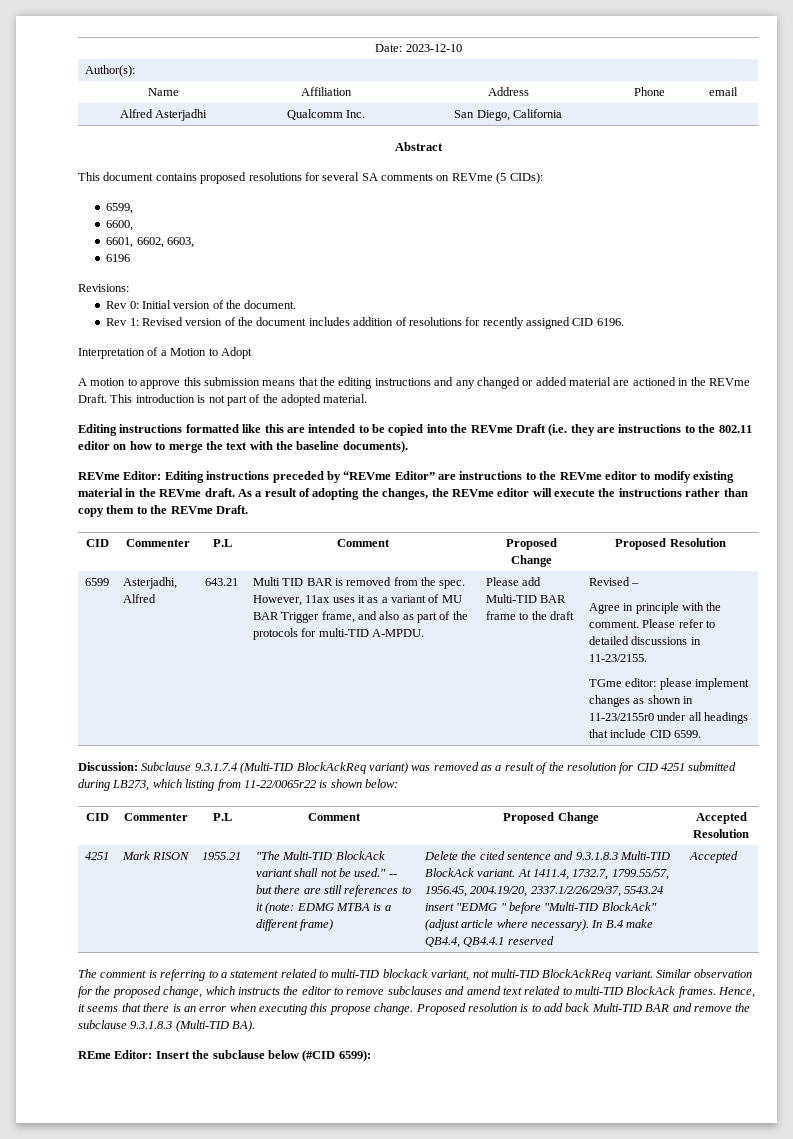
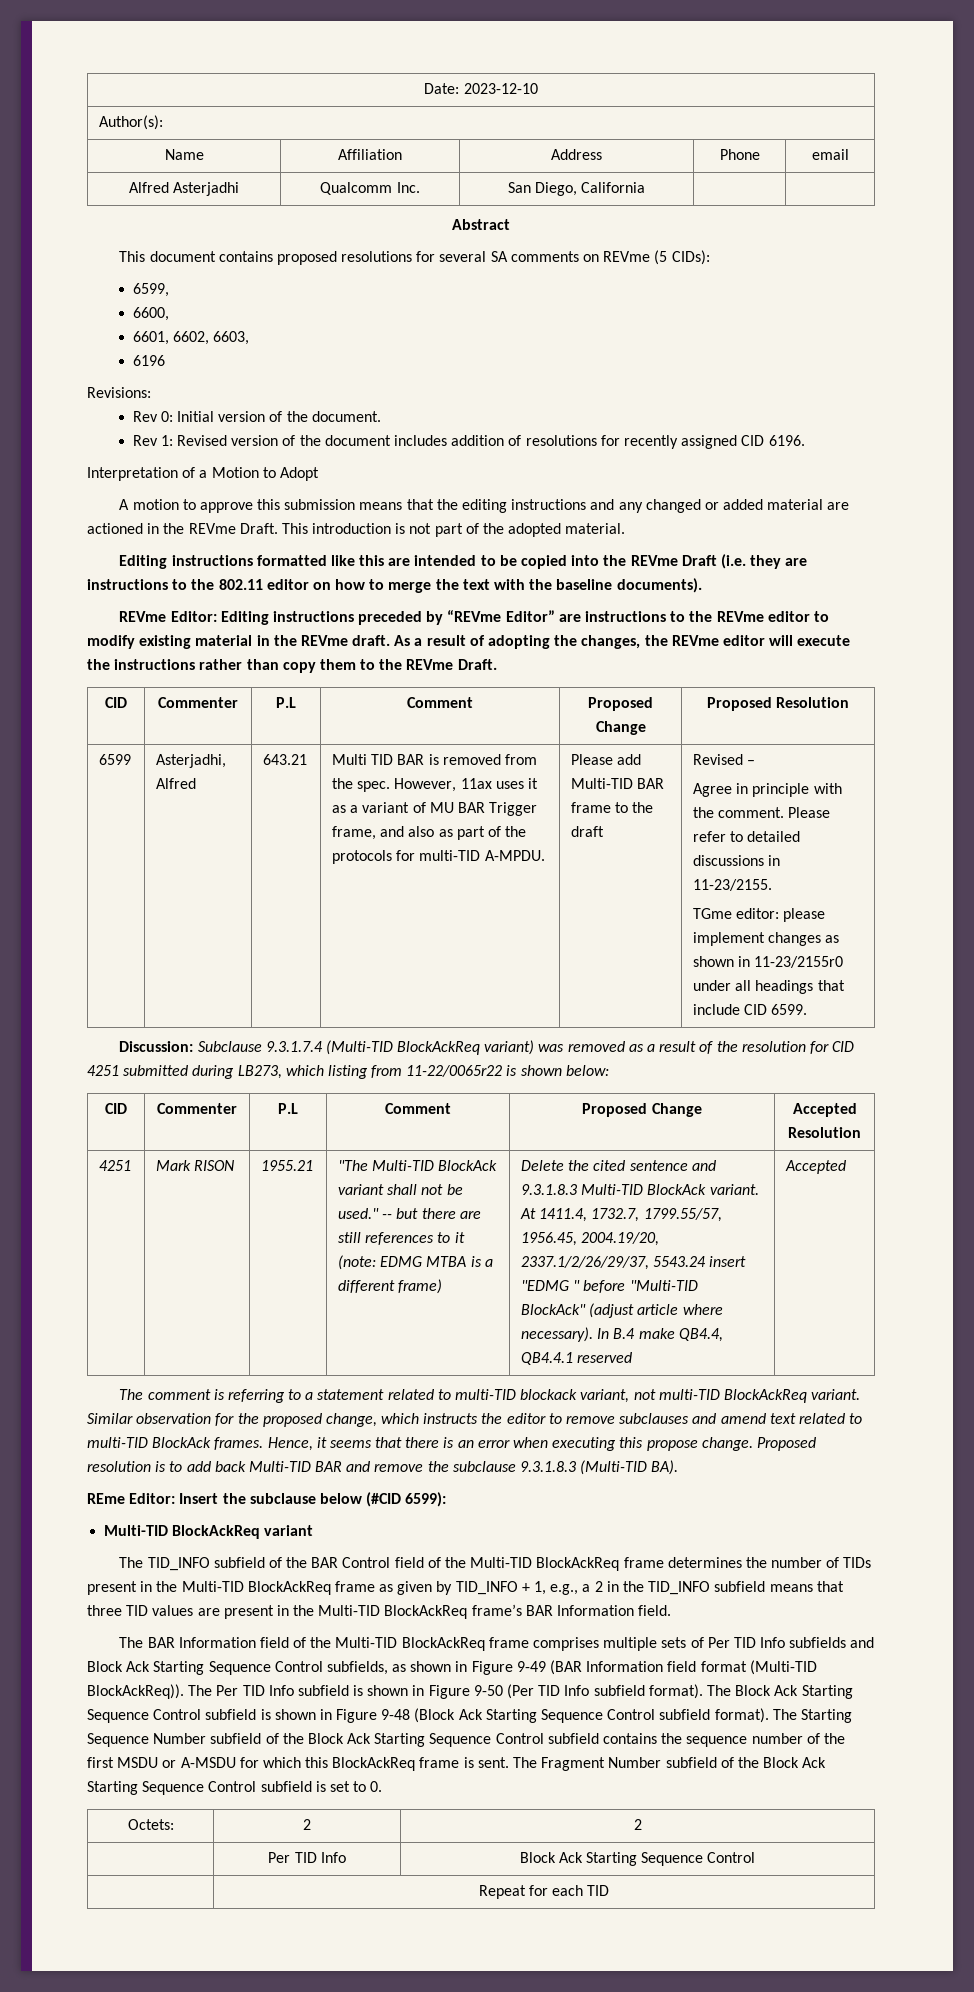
+ Multi-TID BlockAckReq variant
+ The TID_INFO subfield of the BAR Control field of the Multi-TID BlockAckReq frame determines the number of TIDs present in the Multi-TID BlockAckReq frame as given by TID_INFO + 1, e.g., a 2 in the TID_INFO subfield means that three TID values are present in the Multi-TID BlockAckReq frame’s BAR Information field.
+ The BAR Information field of the Multi-TID BlockAckReq frame comprises multiple sets of Per TID Info subfields and Block Ack Starting Sequence Control subfields, as shown in Figure 9-49 (BAR Information field format (Multi-TID BlockAckReq)). The Per TID Info subfield is shown in Figure 9-50 (Per TID Info subfield format). The Block Ack Starting Sequence Control subfield is shown in Figure 9-48 (Block Ack Starting Sequence Control subfield format). The Starting Sequence Number subfield of the Block Ack Starting Sequence Control subfield contains the sequence number of the first MSDU or A-MSDU for which this BlockAckReq frame is sent. The Fragment Number subfield of the Block Ack Starting Sequence Control subfield is set to 0.
+ Octets: | 2 | 2
+ | Per TID Info | Block Ack Starting Sequence Control
+ | Repeat for each TID

